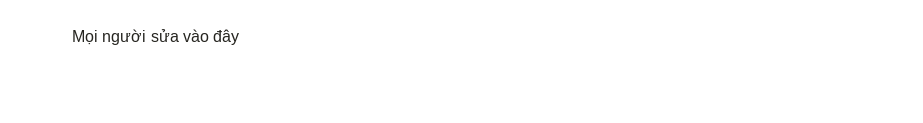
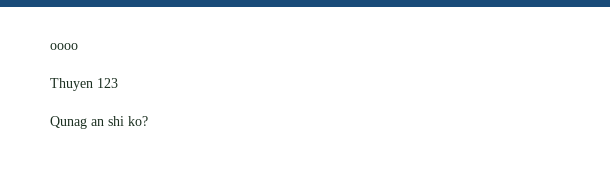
- Mọi người sửa vào đây
+ oooo
+ Thuyen 123
+ Qunag an shi ko?

